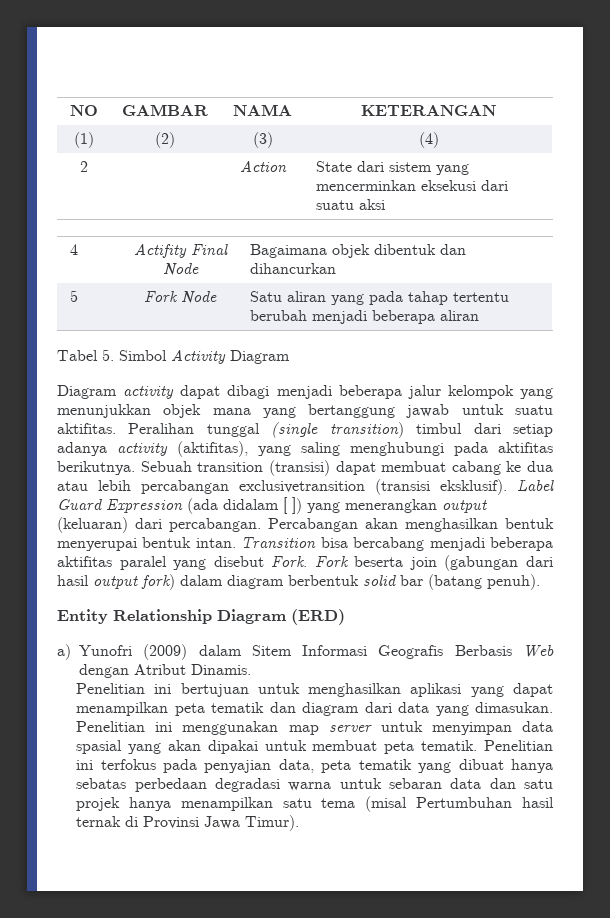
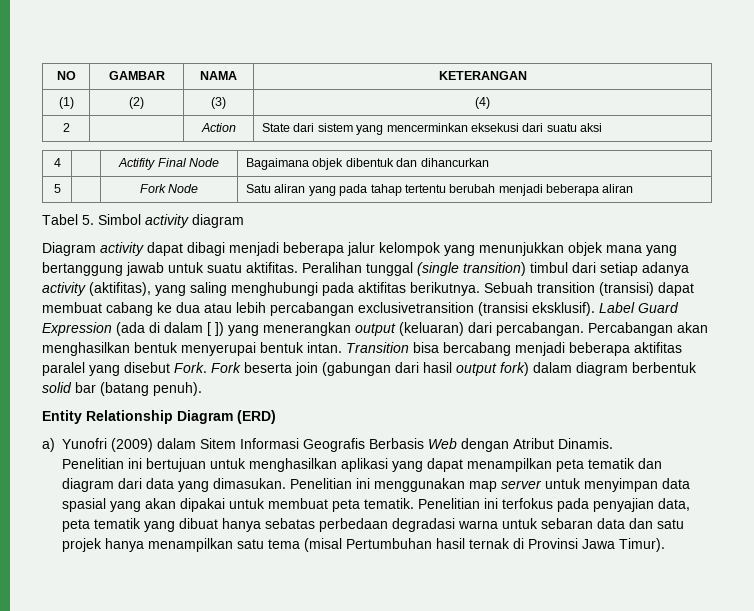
- Tabel 5. Simbol Activity Diagram
+ Tabel 5. Simbol activity diagram
- Label Guard Expression (ada didalam [ ]) yang menerangkan output (keluaran) dari percabangan.
+ Label Guard Expression (ada di dalam [ ]) yang menerangkan output (keluaran) dari percabangan.

